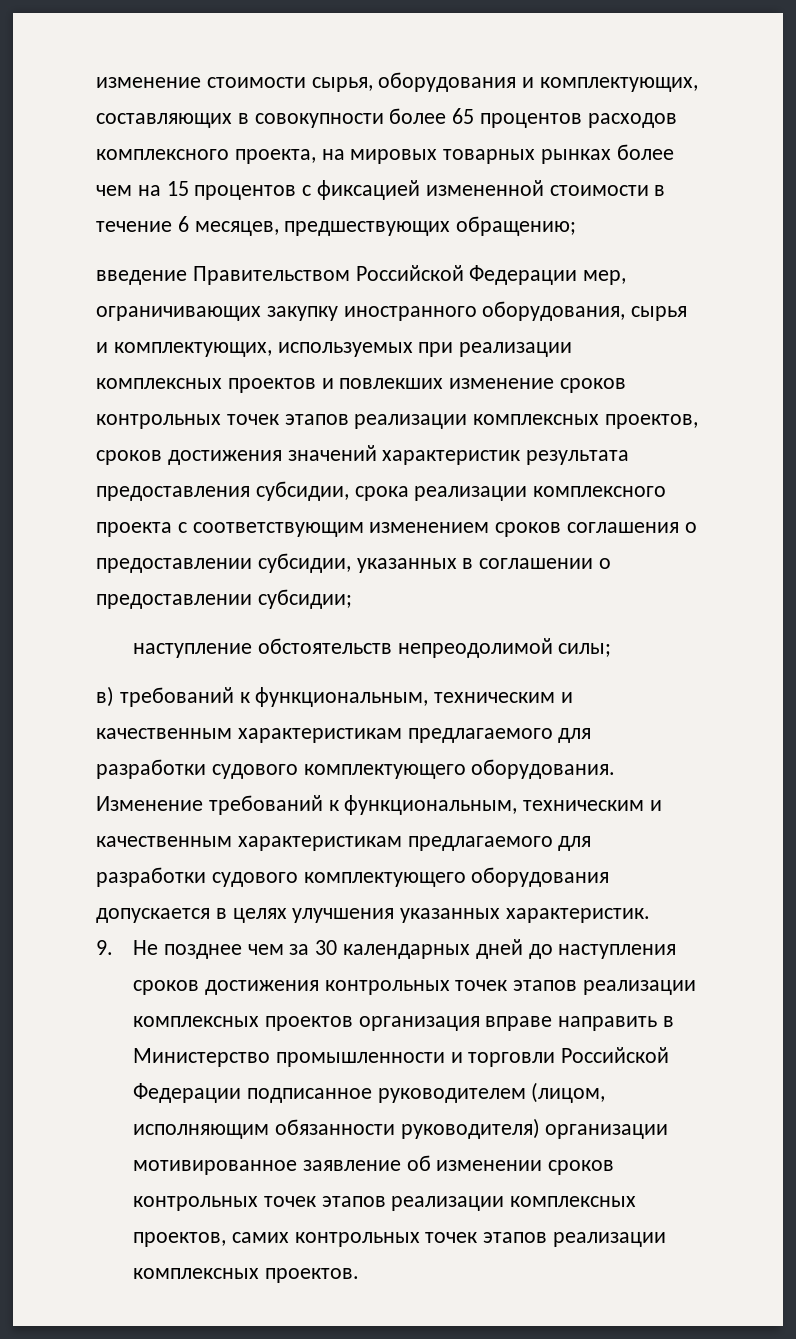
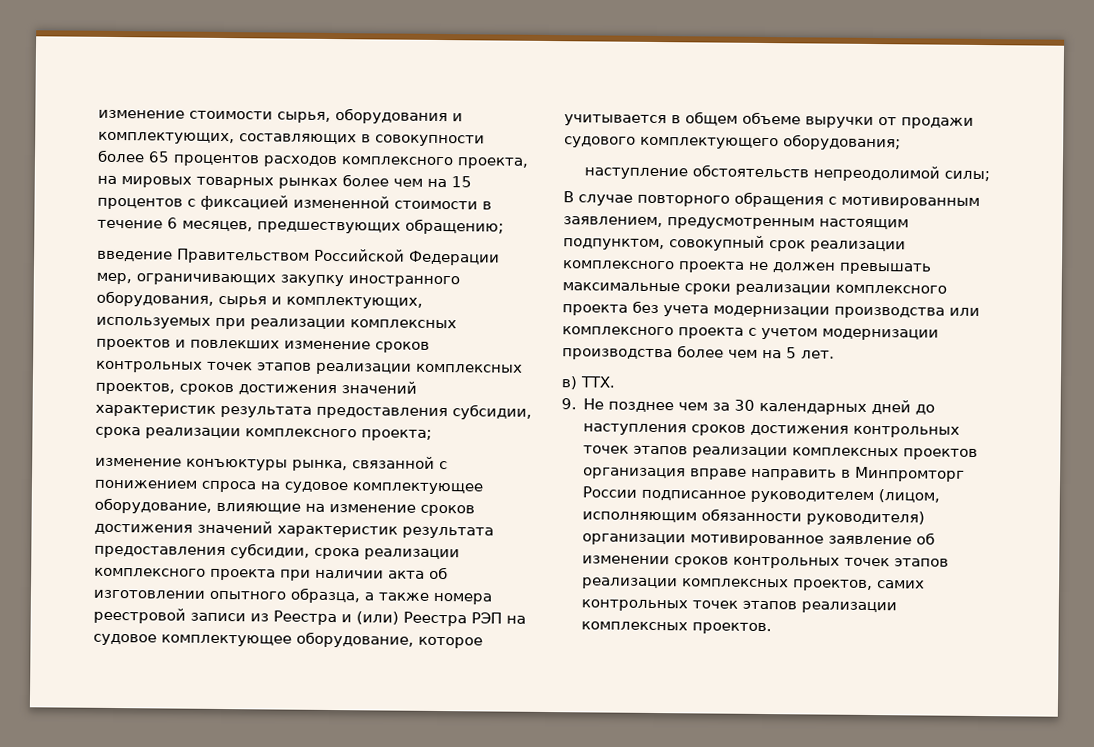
- введение Правительством Российской Федерации мер, ограничивающих закупку иностранного оборудования, сырья и комплектующих, используемых при реализации комплексных проектов и повлекших изменение сроков контрольных точек этапов реализации комплексных проектов, сроков достижения значений характеристик результата предоставления субсидии, срока реализации комплексного проекта с соответствующим изменением сроков соглашения о предоставлении субсидии, указанных в соглашении о предоставлении субсидии;
+ введение Правительством Российской Федерации мер, ограничивающих закупку иностранного оборудования, сырья и комплектующих, используемых при реализации комплексных проектов и повлекших изменение сроков контрольных точек этапов реализации комплексных проектов, сроков достижения значений характеристик результата предоставления субсидии, срока реализации комплексного проекта;
+ изменение конъюктуры рынка, связанной с понижением спроса на судовое комплектующее оборудование, влияющие на изменение сроков достижения значений характеристик результата предоставления субсидии, срока реализации комплексного проекта при наличии акта об изготовлении опытного образца, а также номера реестровой записи из Реестра и (или) Реестра РЭП на судовое комплектующее оборудование, которое учитывается в общем объеме выручки от продажи судового комплектующего оборудования;
  наступление обстоятельств непреодолимой силы;
- в) требований к функциональным, техническим и качественным характеристикам предлагаемого для разработки судового комплектующего оборудования. Изменение требований к функциональным, техническим и качественным характеристикам предлагаемого для разработки судового комплектующего оборудования допускается в целях улучшения указанных характеристик.
+ В случае повторного обращения с мотивированным заявлением, предусмотренным настоящим подпунктом, совокупный срок реализации комплексного проекта не должен превышать максимальные сроки реализации комплексного проекта без учета модернизации производства или комплексного проекта с учетом модернизации производства более чем на 5 лет.
+ в) ТТХ.
- 9. Не позднее чем за 30 календарных дней до наступления сроков достижения контрольных точек этапов реализации комплексных проектов организация вправе направить в Министерство промышленности и торговли Российской Федерации подписанное руководителем (лицом, исполняющим обязанности руководителя) организации мотивированное заявление об изменении сроков контрольных точек этапов реализации комплексных проектов, самих контрольных точек этапов реализации комплексных проектов.
+ 9. Не позднее чем за 30 календарных дней до наступления сроков достижения контрольных точек этапов реализации комплексных проектов организация вправе направить в Минпромторг России подписанное руководителем (лицом, исполняющим обязанности руководителя) организации мотивированное заявление об изменении сроков контрольных точек этапов реализации комплексных проектов, самих контрольных точек этапов реализации комплексных проектов.

